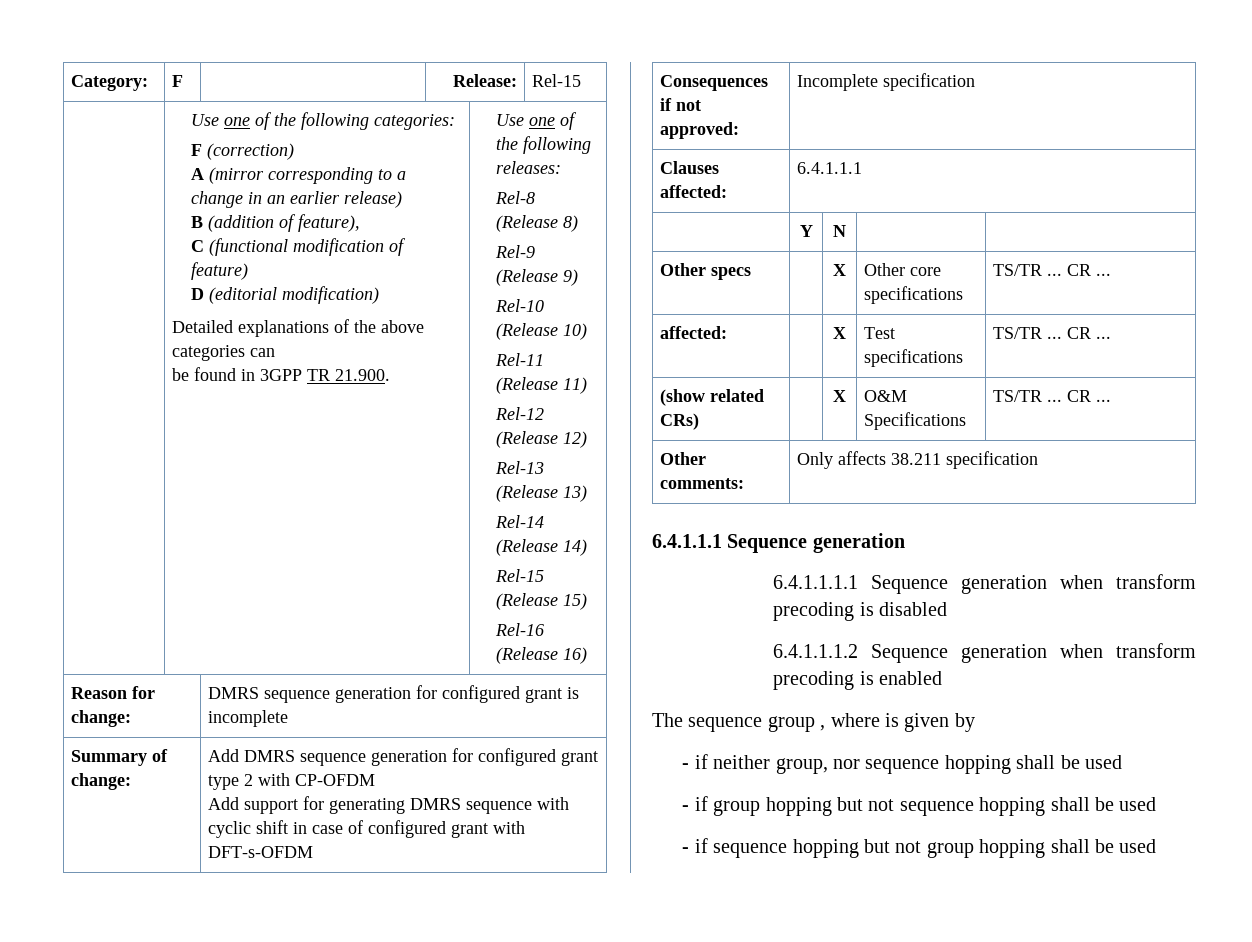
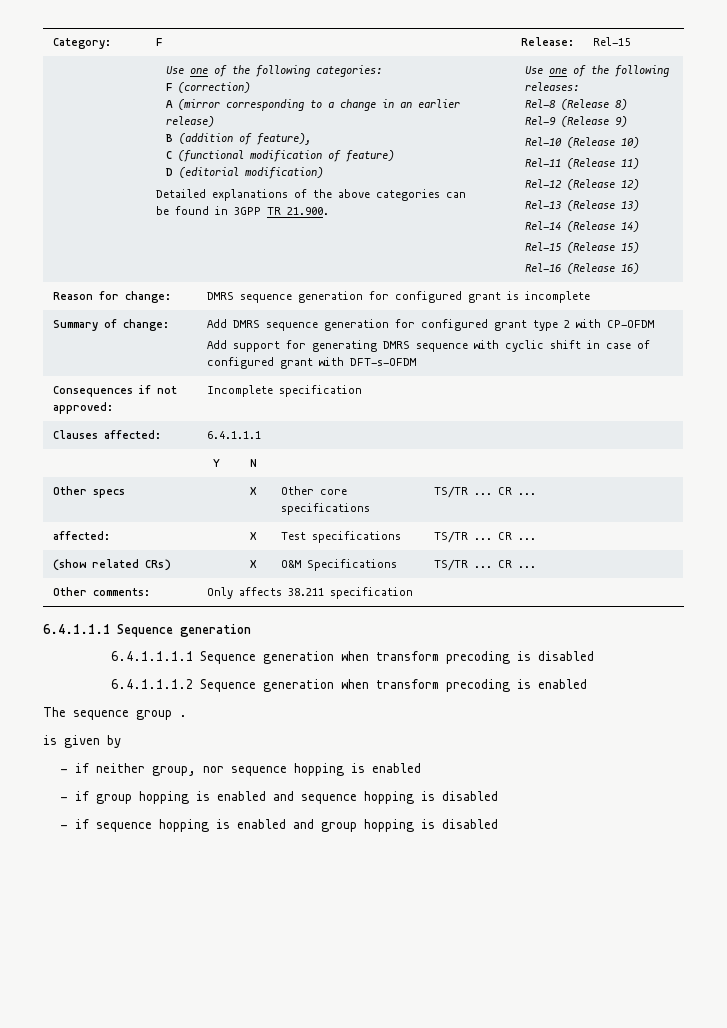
- The sequence group , where is given by
+ The sequence group .
+ is given by
- - if neither group, nor sequence hopping shall be used
+ - if neither group, nor sequence hopping is enabled
- - if group hopping but not sequence hopping shall be used
- - if sequence hopping but not group hopping shall be used
+ - if group hopping is enabled and sequence hopping is disabled
+ - if sequence hopping is enabled and group hopping is disabled

